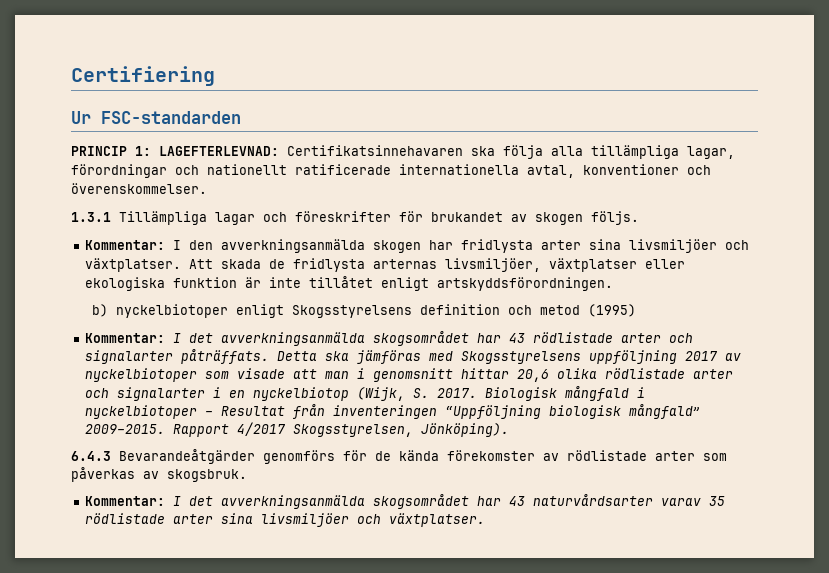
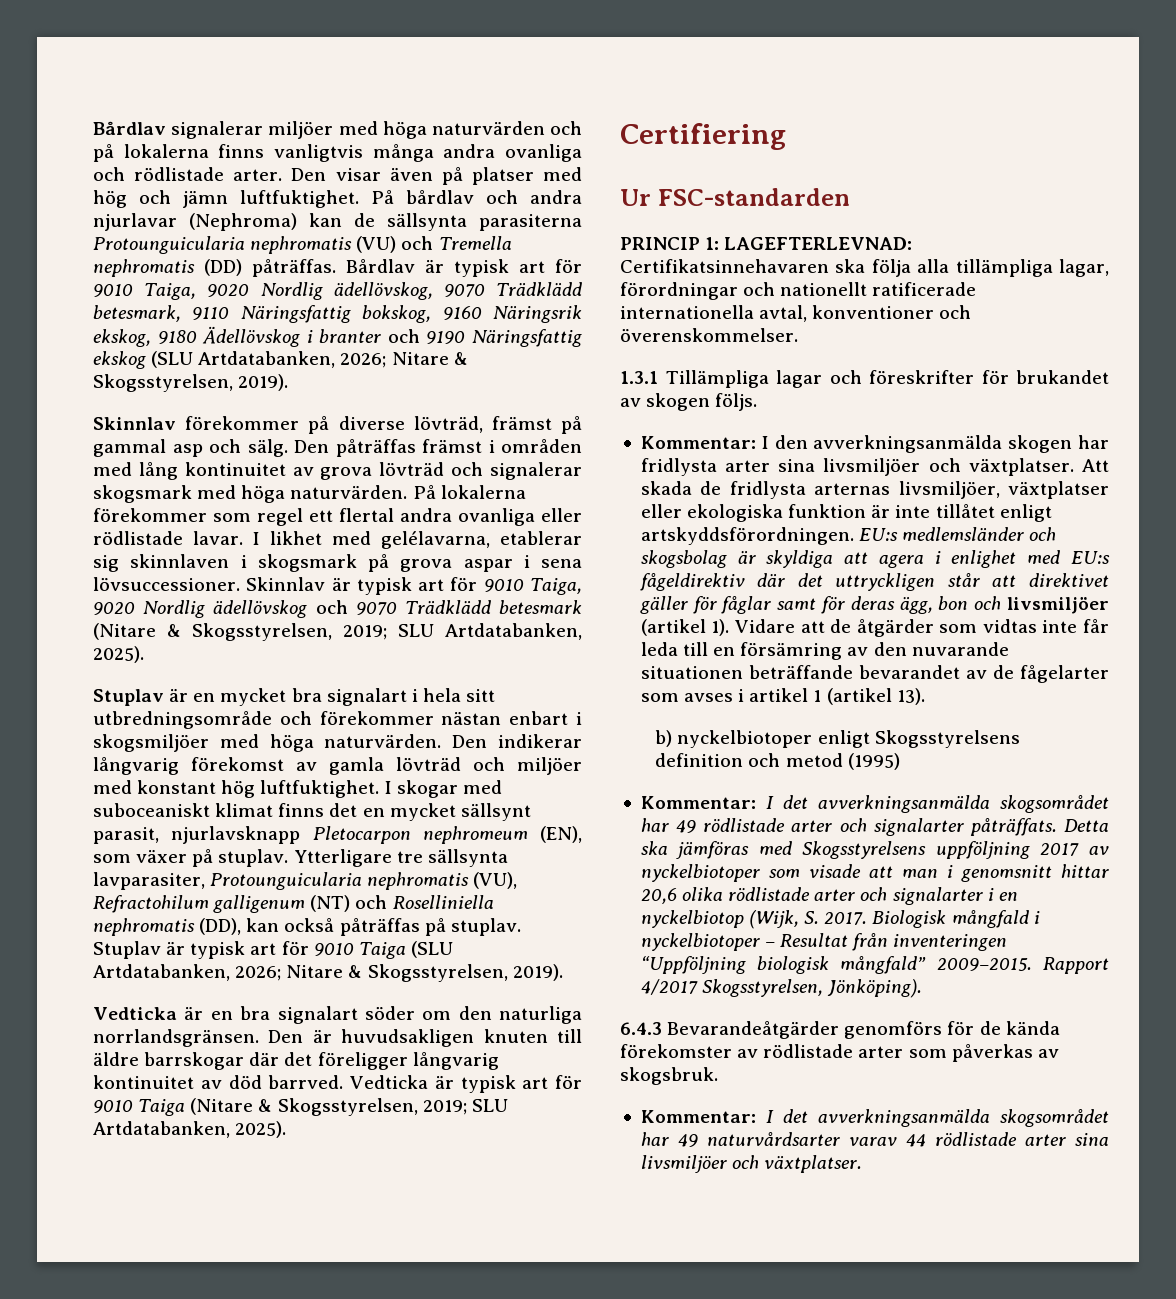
+ Bårdlav signalerar miljöer med höga naturvärden och på lokalerna finns vanligtvis många andra ovanliga och rödlistade arter. Den visar även på platser med hög och jämn luftfuktighet. På bårdlav och andra njurlavar (Nephroma) kan de sällsynta parasiterna Protounguicularia nephromatis (VU) och Tremella nephromatis (DD) påträffas. Bårdlav är typisk art för 9010 Taiga, 9020 Nordlig ädellövskog, 9070 Trädklädd betesmark, 9110 Näringsfattig bokskog, 9160 Näringsrik ekskog, 9180 Ädellövskog i branter och 9190 Näringsfattig ekskog (SLU Artdatabanken, 2026; Nitare & Skogsstyrelsen, 2019).
+ Skinnlav förekommer på diverse lövträd, främst på gammal asp och sälg. Den påträffas främst i områden med lång kontinuitet av grova lövträd och signalerar skogsmark med höga naturvärden. På lokalerna förekommer som regel ett flertal andra ovanliga eller rödlistade lavar. I likhet med gelélavarna, etablerar sig skinnlaven i skogsmark på grova aspar i sena lövsuccessioner. Skinnlav är typisk art för 9010 Taiga, 9020 Nordlig ädellövskog och 9070 Trädklädd betesmark (Nitare & Skogsstyrelsen, 2019; SLU Artdatabanken, 2025).
+ Stuplav är en mycket bra signalart i hela sitt utbredningsområde och förekommer nästan enbart i skogsmiljöer med höga naturvärden. Den indikerar långvarig förekomst av gamla lövträd och miljöer med konstant hög luftfuktighet. I skogar med suboceaniskt klimat finns det en mycket sällsynt parasit, njurlavsknapp Pletocarpon nephromeum (EN), som växer på stuplav. Ytterligare tre sällsynta lavparasiter, Protounguicularia nephromatis (VU), Refractohilum galligenum (NT) och Roselliniella nephromatis (DD), kan också påträffas på stuplav. Stuplav är typisk art för 9010 Taiga (SLU Artdatabanken, 2026; Nitare & Skogsstyrelsen, 2019).
+ Vedticka är en bra signalart söder om den naturliga norrlandsgränsen. Den är huvudsakligen knuten till äldre barrskogar där det föreligger långvarig kontinuitet av död barrved. Vedticka är typisk art för 9010 Taiga (Nitare & Skogsstyrelsen, 2019; SLU Artdatabanken, 2025).
+ EU:s medlemsländer och skogsbolag är skyldiga att agera i enlighet med EU:s fågeldirektiv där det uttryckligen står att direktivet gäller för fåglar samt för deras ägg, bon och livsmiljöer (artikel 1). Vidare att de åtgärder som vidtas inte får leda till en försämring av den nuvarande situationen beträffande bevarandet av de fågelarter som avses i artikel 1 (artikel 13).
- Kommentar: I det avverkningsanmälda skogsområdet har 43 rödlistade arter och signalarter påträffats.
+ Kommentar: I det avverkningsanmälda skogsområdet har 49 rödlistade arter och signalarter påträffats.
- Kommentar: I det avverkningsanmälda skogsområdet har 43 naturvårdsarter varav 35 rödlistade arter sina livsmiljöer och växtplatser.
+ Kommentar: I det avverkningsanmälda skogsområdet har 49 naturvårdsarter varav 44 rödlistade arter sina livsmiljöer och växtplatser.

